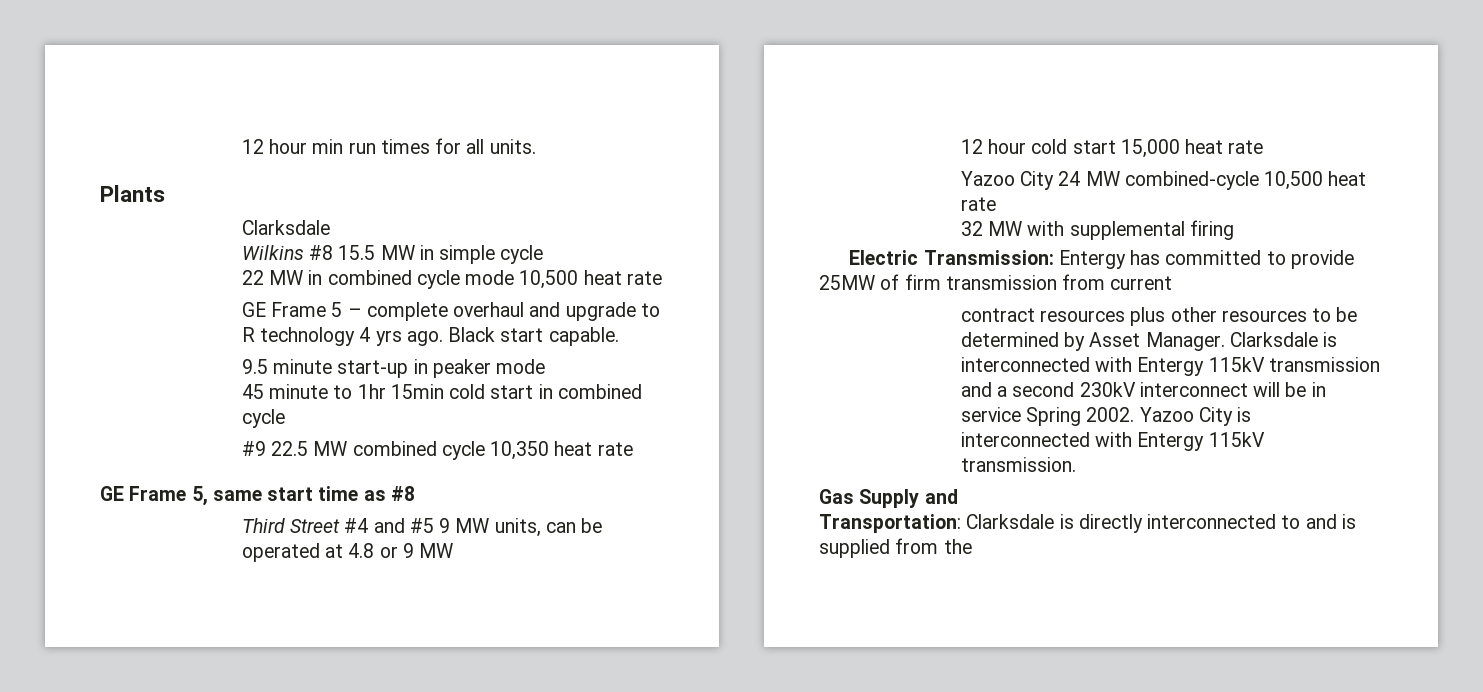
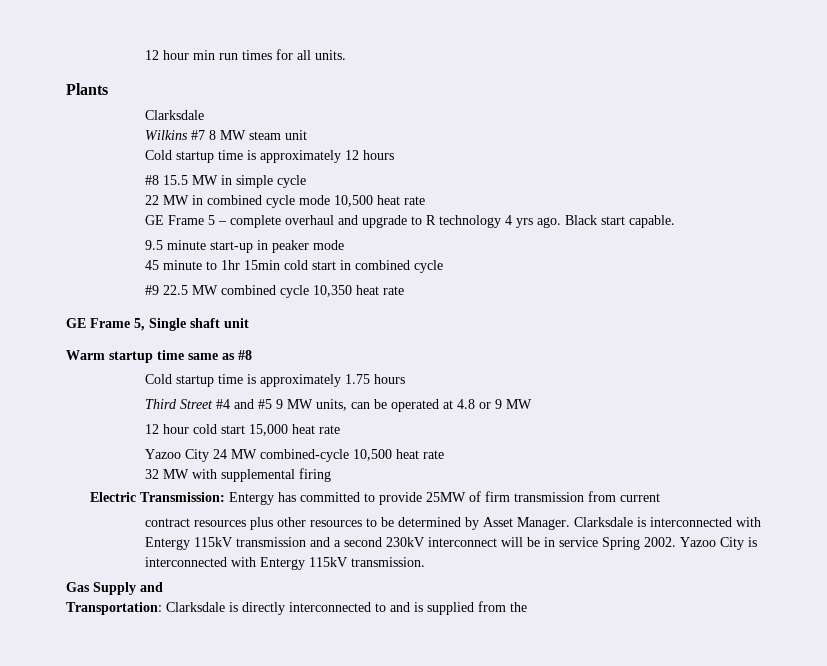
- Wilkins #8 15.5 MW in simple cycle
+ Wilkins #7 8 MW steam unit
+ Cold startup time is approximately 12 hours
+ #8 15.5 MW in simple cycle
- GE Frame 5, same start time as #8
+ GE Frame 5, Single shaft unit
+ Warm startup time same as #8
+ Cold startup time is approximately 1.75 hours

